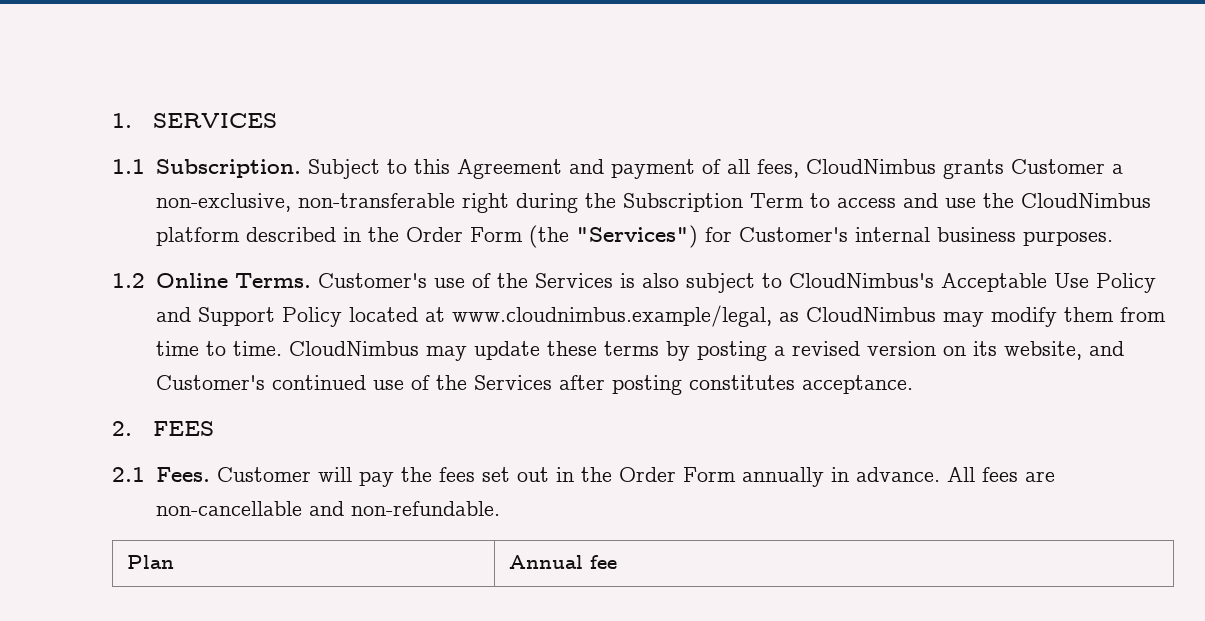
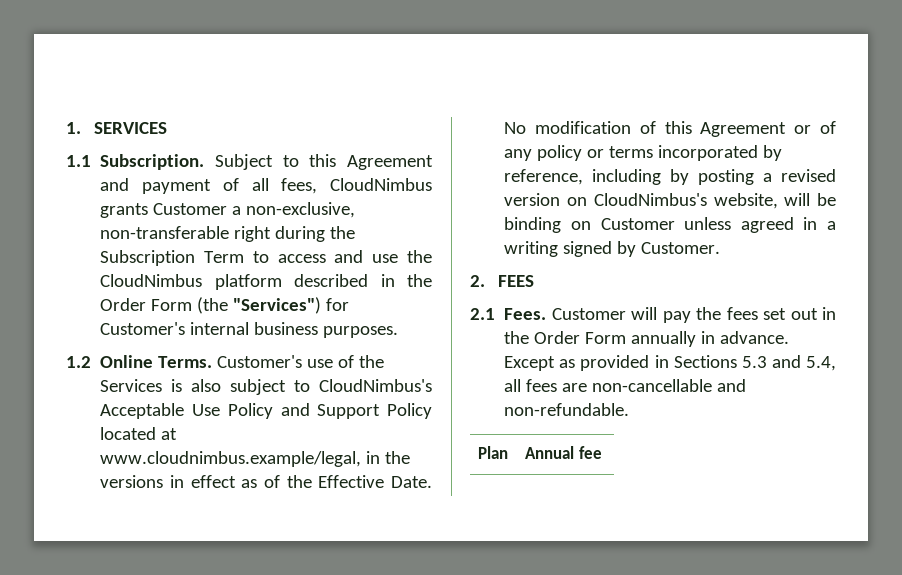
- Customer's use of the Services is also subject to CloudNimbus's Acceptable Use Policy and Support Policy located at www.cloudnimbus.example/legal, as CloudNimbus may modify them from time to time. CloudNimbus may update these terms by posting a revised version on its website, and Customer's continued use of the Services after posting constitutes acceptance.
+ Customer's use of the Services is also subject to CloudNimbus's Acceptable Use Policy and Support Policy located at www.cloudnimbus.example/legal, in the versions in effect as of the Effective Date. No modification of this Agreement or of any policy or terms incorporated by reference, including by posting a revised version on CloudNimbus's website, will be binding on Customer unless agreed in a writing signed by Customer.
- All fees are non-cancellable and non-refundable.
+ Except as provided in Sections 5.3 and 5.4, all fees are non-cancellable and non-refundable.

